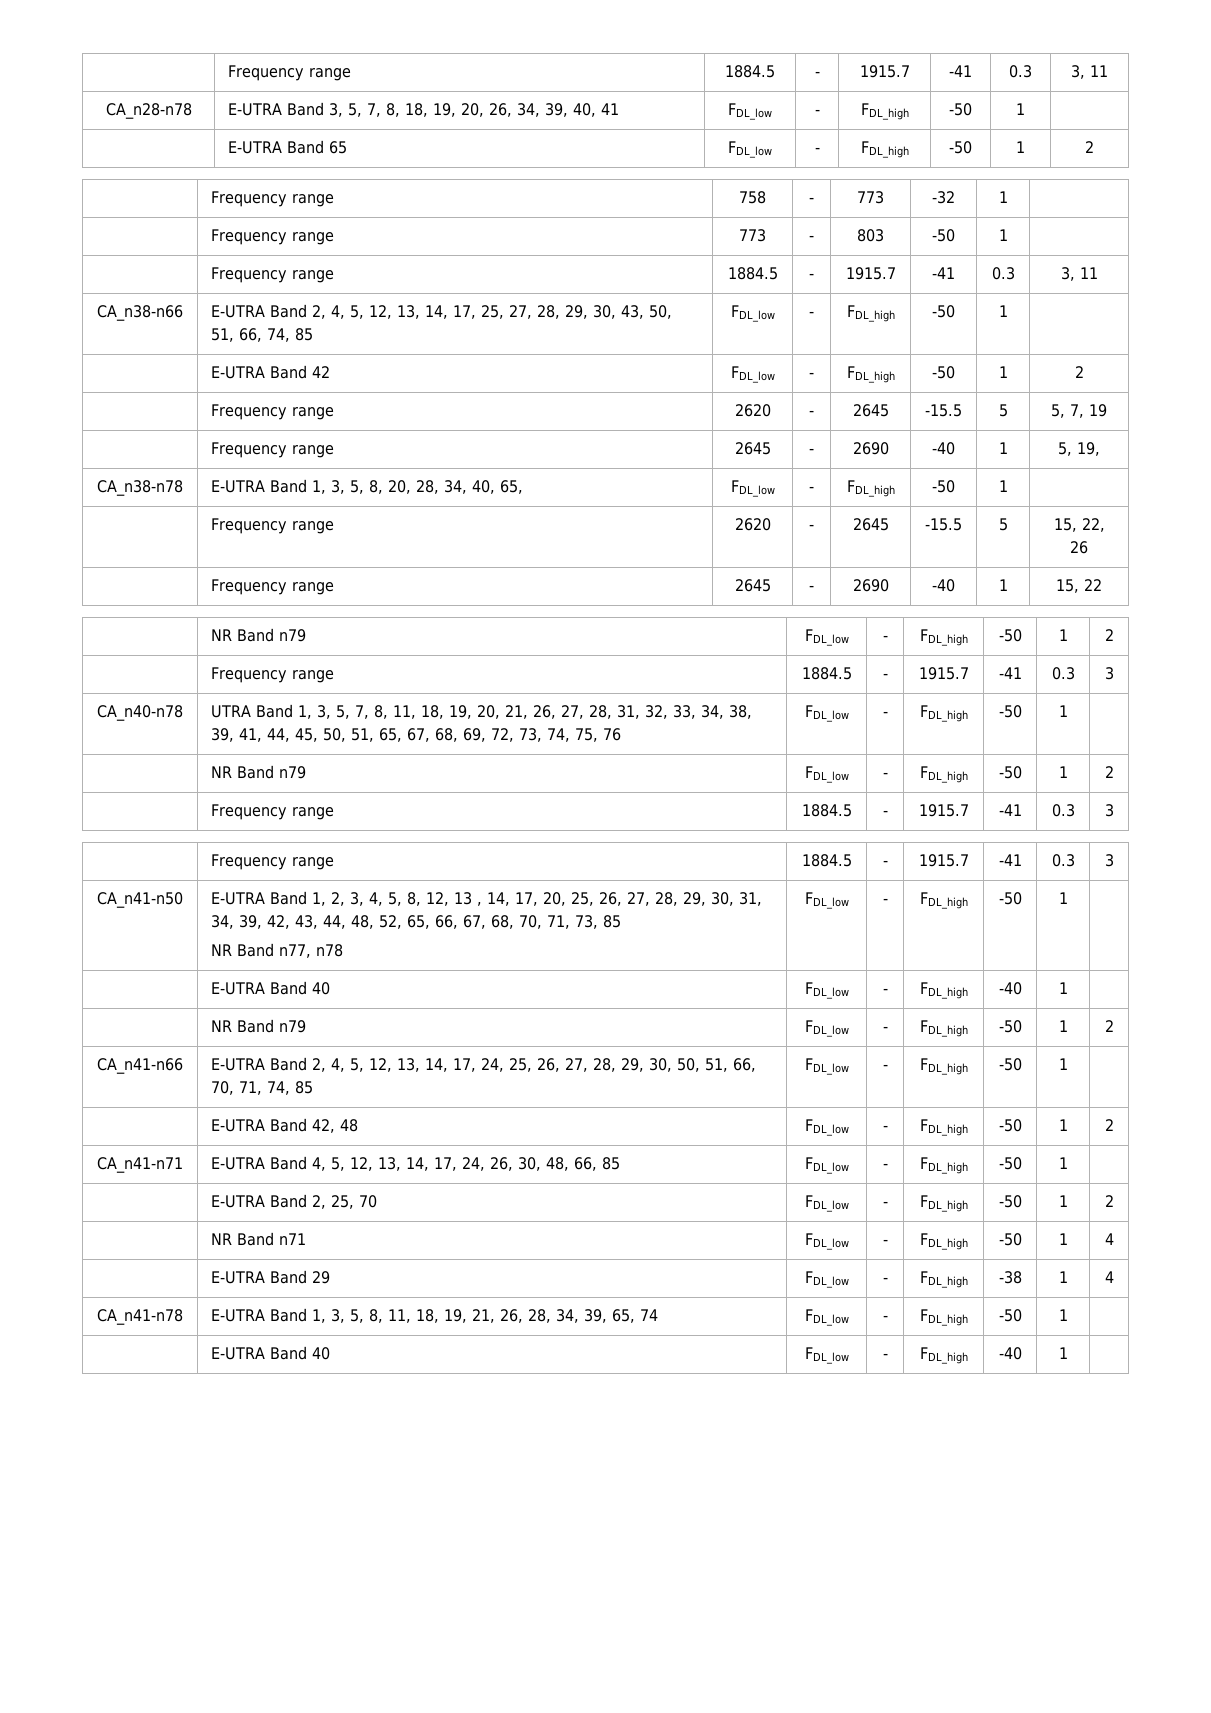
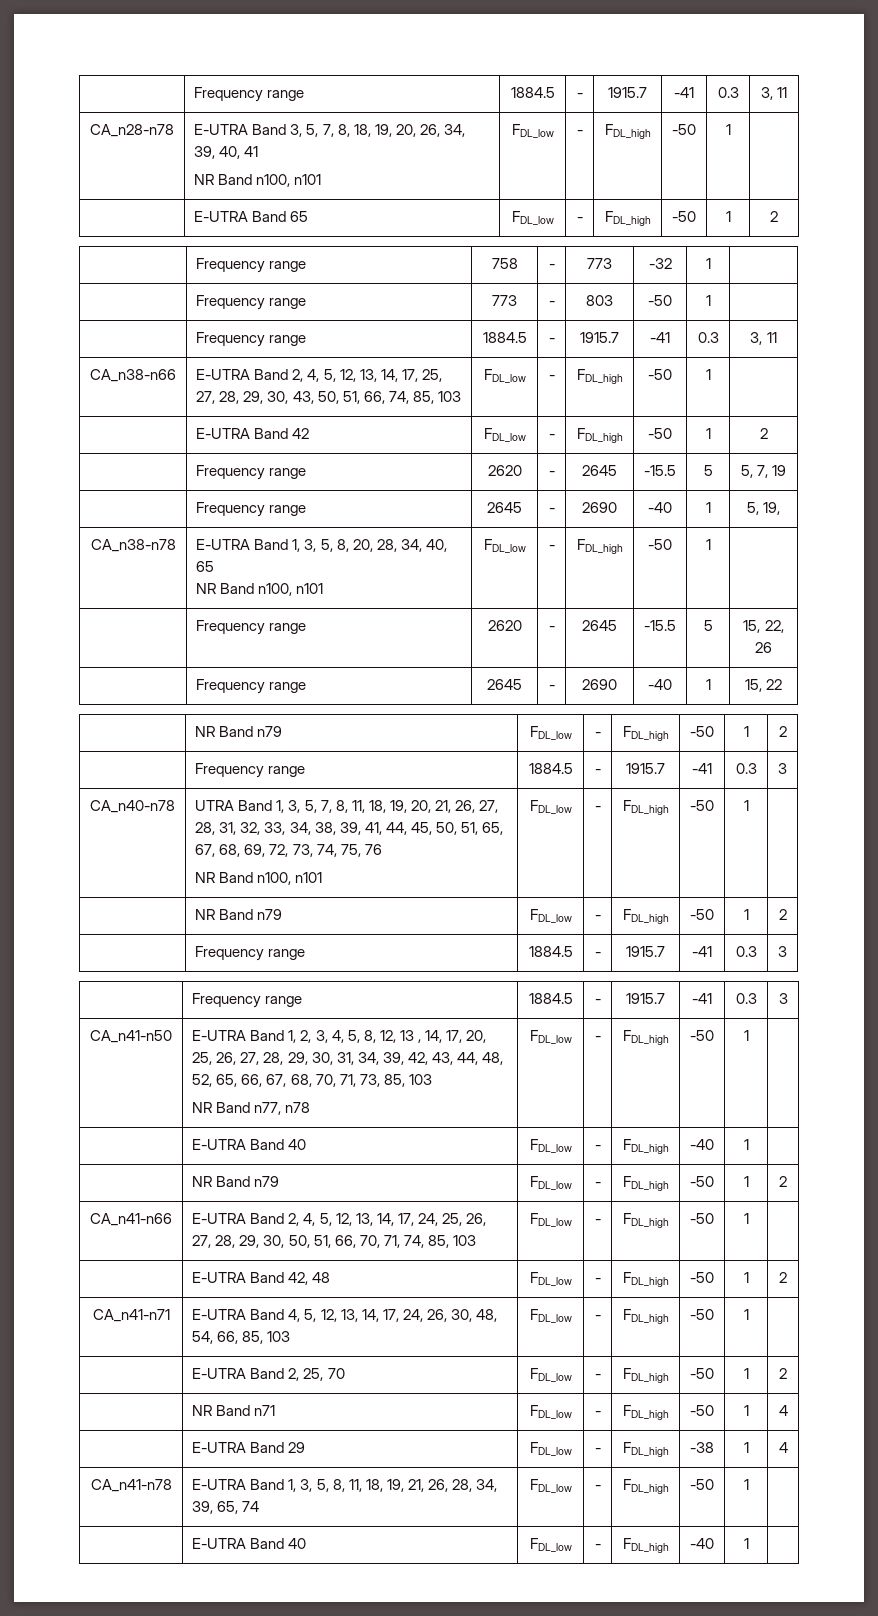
- CA_n28-n78 | E-UTRA Band 3, 5, 7, 8, 18, 19, 20, 26, 34, 39, 40, 41 | FDL_low | - | FDL_high | -50 | 1 |
+ CA_n28-n78 | E-UTRA Band 3, 5, 7, 8, 18, 19, 20, 26, 34, 39, 40, 41
+ NR Band n100, n101 | FDL_low | - | FDL_high | -50 | 1 |
- CA_n38-n66 | E-UTRA Band 2, 4, 5, 12, 13, 14, 17, 25, 27, 28, 29, 30, 43, 50, 51, 66, 74, 85 | FDL_low | - | FDL_high | -50 | 1 |
+ CA_n38-n66 | E-UTRA Band 2, 4, 5, 12, 13, 14, 17, 25, 27, 28, 29, 30, 43, 50, 51, 66, 74, 85, 103 | FDL_low | - | FDL_high | -50 | 1 |
- CA_n38-n78 | E-UTRA Band 1, 3, 5, 8, 20, 28, 34, 40, 65, | FDL_low | - | FDL_high | -50 | 1 |
+ CA_n38-n78 | E-UTRA Band 1, 3, 5, 8, 20, 28, 34, 40, 65
+ NR Band n100, n101 | FDL_low | - | FDL_high | -50 | 1 |
  UTRA Band 1, 3, 5, 7, 8, 11, 18, 19, 20, 21, 26, 27, 28, 31, 32, 33, 34, 38, 39, 41, 44, 45, 50, 51, 65, 67, 68, 69, 72, 73, 74, 75, 76
+ NR Band n100, n101
- E-UTRA Band 1, 2, 3, 4, 5, 8, 12, 13 , 14, 17, 20, 25, 26, 27, 28, 29, 30, 31, 34, 39, 42, 43, 44, 48, 52, 65, 66, 67, 68, 70, 71, 73, 85
+ E-UTRA Band 1, 2, 3, 4, 5, 8, 12, 13 , 14, 17, 20, 25, 26, 27, 28, 29, 30, 31, 34, 39, 42, 43, 44, 48, 52, 65, 66, 67, 68, 70, 71, 73, 85, 103
- CA_n41-n66 | E-UTRA Band 2, 4, 5, 12, 13, 14, 17, 24, 25, 26, 27, 28, 29, 30, 50, 51, 66, 70, 71, 74, 85 | FDL_low | - | FDL_high | -50 | 1 |
+ CA_n41-n66 | E-UTRA Band 2, 4, 5, 12, 13, 14, 17, 24, 25, 26, 27, 28, 29, 30, 50, 51, 66, 70, 71, 74, 85, 103 | FDL_low | - | FDL_high | -50 | 1 |
- CA_n41-n71 | E-UTRA Band 4, 5, 12, 13, 14, 17, 24, 26, 30, 48, 66, 85 | FDL_low | - | FDL_high | -50 | 1 |
+ CA_n41-n71 | E-UTRA Band 4, 5, 12, 13, 14, 17, 24, 26, 30, 48, 54, 66, 85, 103 | FDL_low | - | FDL_high | -50 | 1 |

